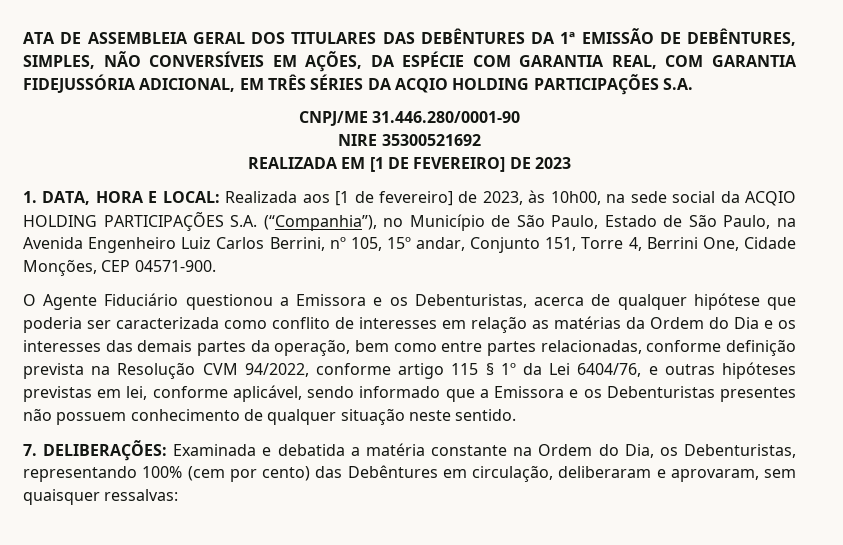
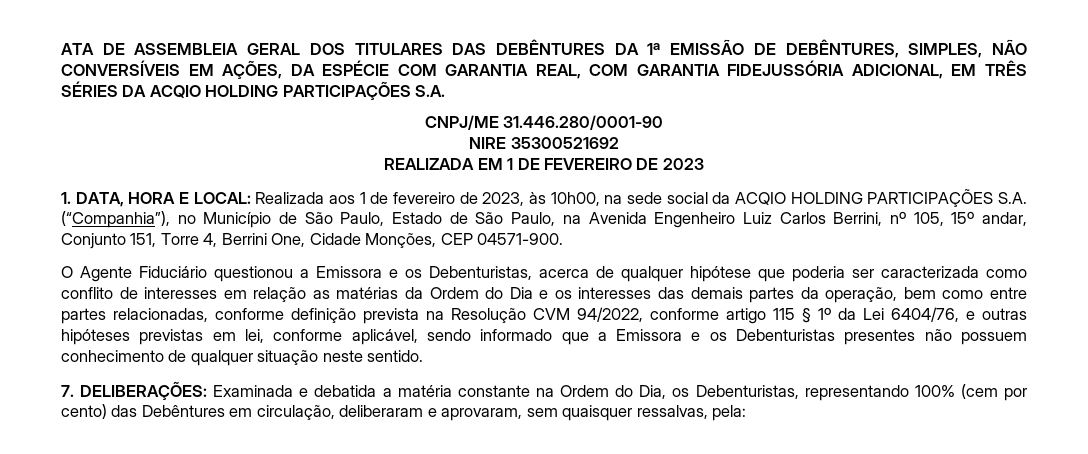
- REALIZADA EM [1 DE FEVEREIRO] DE 2023
+ REALIZADA EM 1 DE FEVEREIRO DE 2023
- 1. DATA, HORA E LOCAL: Realizada aos [1 de fevereiro] de 2023, às 10h00, na sede social da ACQIO HOLDING PARTICIPAÇÕES S.A. (“Companhia”), no Município de São Paulo, Estado de São Paulo, na Avenida Engenheiro Luiz Carlos Berrini, nº 105, 15º andar, Conjunto 151, Torre 4, Berrini One, Cidade Monções, CEP 04571-900.
+ 1. DATA, HORA E LOCAL: Realizada aos 1 de fevereiro de 2023, às 10h00, na sede social da ACQIO HOLDING PARTICIPAÇÕES S.A. (“Companhia”), no Município de São Paulo, Estado de São Paulo, na Avenida Engenheiro Luiz Carlos Berrini, nº 105, 15º andar, Conjunto 151, Torre 4, Berrini One, Cidade Monções, CEP 04571-900.
- 7. DELIBERAÇÕES: Examinada e debatida a matéria constante na Ordem do Dia, os Debenturistas, representando 100% (cem por cento) das Debêntures em circulação, deliberaram e aprovaram, sem quaisquer ressalvas:
+ 7. DELIBERAÇÕES: Examinada e debatida a matéria constante na Ordem do Dia, os Debenturistas, representando 100% (cem por cento) das Debêntures em circulação, deliberaram e aprovaram, sem quaisquer ressalvas, pela:

